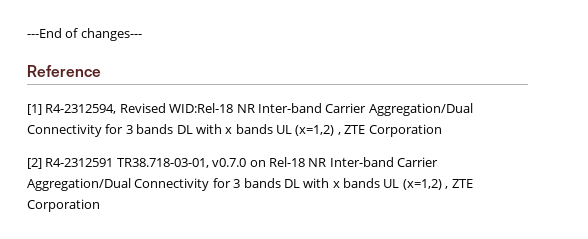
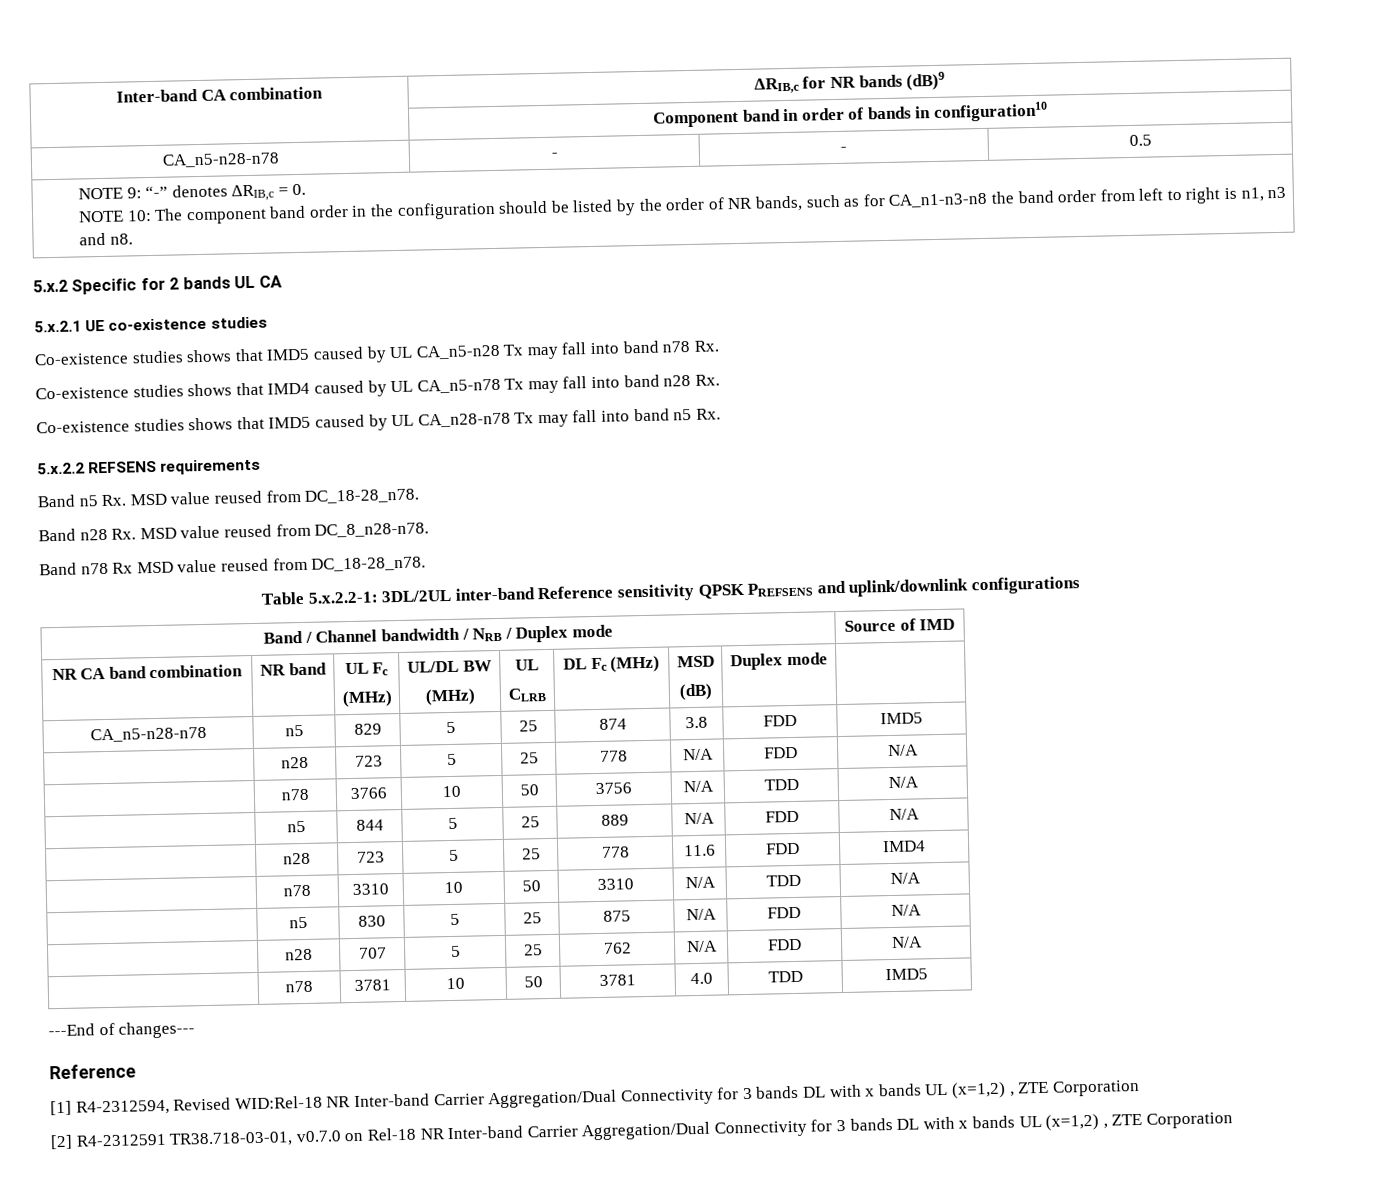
+ Inter-band CA combination | ΔRIB,c for NR bands (dB)9
+ | Component band in order of bands in configuration10
+ CA_n5-n28-n78 | - | - | 0.5
+ NOTE 9: “-” denotes ΔRIB,c = 0.
+ NOTE 10: The component band order in the configuration should be listed by the order of NR bands, such as for CA_n1-n3-n8 the band order from left to right is n1, n3 and n8.
+ 5.x.2 Specific for 2 bands UL CA
+ 5.x.2.1 UE co-existence studies
+ Co-existence studies shows that IMD5 caused by UL CA_n5-n28 Tx may fall into band n78 Rx.
+ Co-existence studies shows that IMD4 caused by UL CA_n5-n78 Tx may fall into band n28 Rx.
+ Co-existence studies shows that IMD5 caused by UL CA_n28-n78 Tx may fall into band n5 Rx.
+ 5.x.2.2 REFSENS requirements
+ Band n5 Rx. MSD value reused from DC_18-28_n78.
+ Band n28 Rx. MSD value reused from DC_8_n28-n78.
+ Band n78 Rx MSD value reused from DC_18-28_n78.
+ Table 5.x.2.2-1: 3DL/2UL inter-band Reference sensitivity QPSK PREFSENS and uplink/downlink configurations
+ Band / Channel bandwidth / NRB / Duplex mode | Source of IMD
+ NR CA band combination | NR band | UL Fc
+ (MHz) | UL/DL BW
+ (MHz) | UL
+ CLRB | DL Fc (MHz) | MSD
+ (dB) | Duplex mode |
+ CA_n5-n28-n78 | n5 | 829 | 5 | 25 | 874 | 3.8 | FDD | IMD5
+ | n28 | 723 | 5 | 25 | 778 | N/A | FDD | N/A
+ | n78 | 3766 | 10 | 50 | 3756 | N/A | TDD | N/A
+ | n5 | 844 | 5 | 25 | 889 | N/A | FDD | N/A
+ | n28 | 723 | 5 | 25 | 778 | 11.6 | FDD | IMD4
+ | n78 | 3310 | 10 | 50 | 3310 | N/A | TDD | N/A
+ | n5 | 830 | 5 | 25 | 875 | N/A | FDD | N/A
+ | n28 | 707 | 5 | 25 | 762 | N/A | FDD | N/A
+ | n78 | 3781 | 10 | 50 | 3781 | 4.0 | TDD | IMD5

